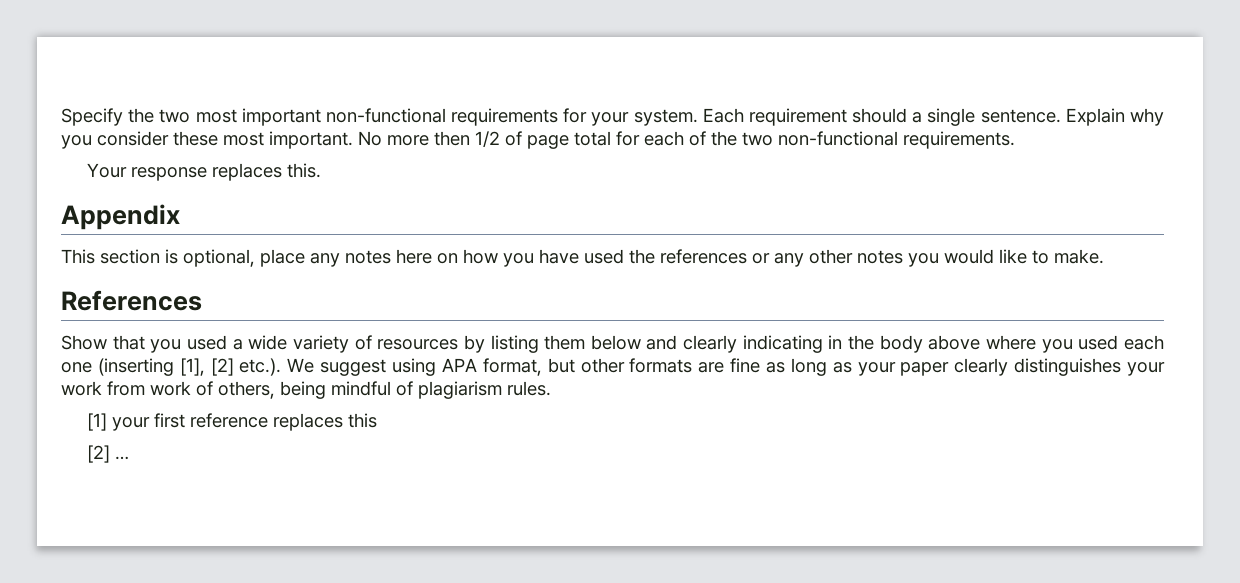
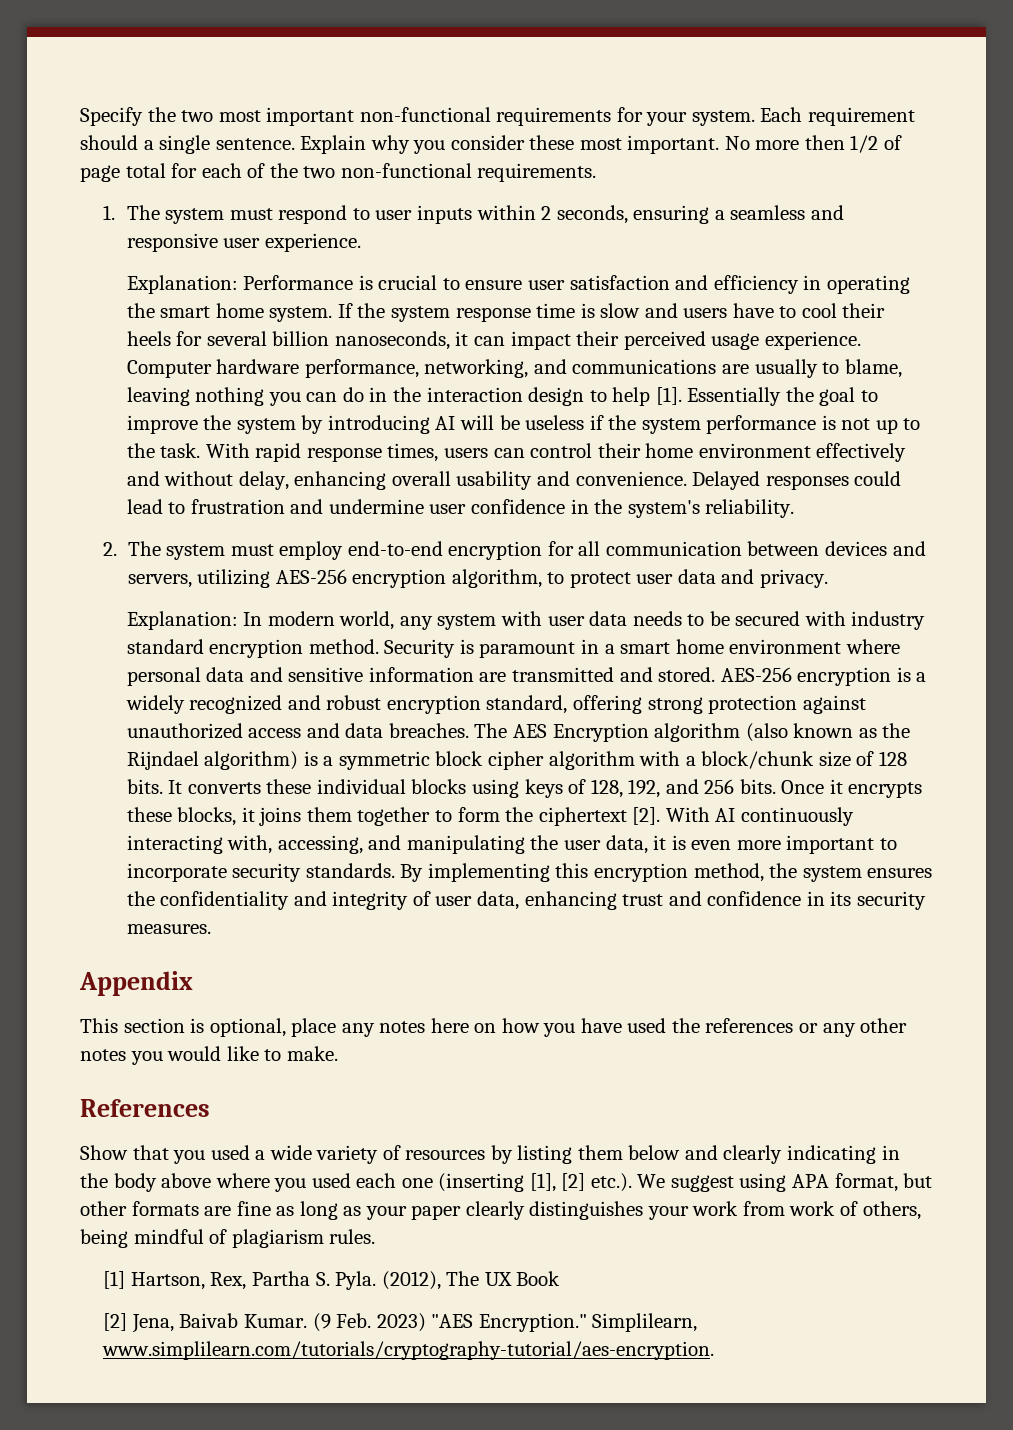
- Your response replaces this.
+ 1. The system must respond to user inputs within 2 seconds, ensuring a seamless and responsive user experience.
+ Explanation: Performance is crucial to ensure user satisfaction and efficiency in operating the smart home system. If the system response time is slow and users have to cool their heels for several billion nanoseconds, it can impact their perceived usage experience. Computer hardware performance, networking, and communications are usually to blame, leaving nothing you can do in the interaction design to help [1]. Essentially the goal to improve the system by introducing AI will be useless if the system performance is not up to the task. With rapid response times, users can control their home environment effectively and without delay, enhancing overall usability and convenience. Delayed responses could lead to frustration and undermine user confidence in the system's reliability.
+ 2. The system must employ end-to-end encryption for all communication between devices and servers, utilizing AES-256 encryption algorithm, to protect user data and privacy.
+ Explanation: In modern world, any system with user data needs to be secured with industry standard encryption method. Security is paramount in a smart home environment where personal data and sensitive information are transmitted and stored. AES-256 encryption is a widely recognized and robust encryption standard, offering strong protection against unauthorized access and data breaches. The AES Encryption algorithm (also known as the Rijndael algorithm) is a symmetric block cipher algorithm with a block/chunk size of 128 bits. It converts these individual blocks using keys of 128, 192, and 256 bits. Once it encrypts these blocks, it joins them together to form the ciphertext [2]. With AI continuously interacting with, accessing, and manipulating the user data, it is even more important to incorporate security standards. By implementing this encryption method, the system ensures the confidentiality and integrity of user data, enhancing trust and confidence in its security measures.
- [1] your first reference replaces this
- [2] …
+ [1] Hartson, Rex, Partha S. Pyla. (2012), The UX Book
+ [2] Jena, Baivab Kumar. (9 Feb. 2023) "AES Encryption." Simplilearn, www.simplilearn.com/tutorials/cryptography-tutorial/aes-encryption.

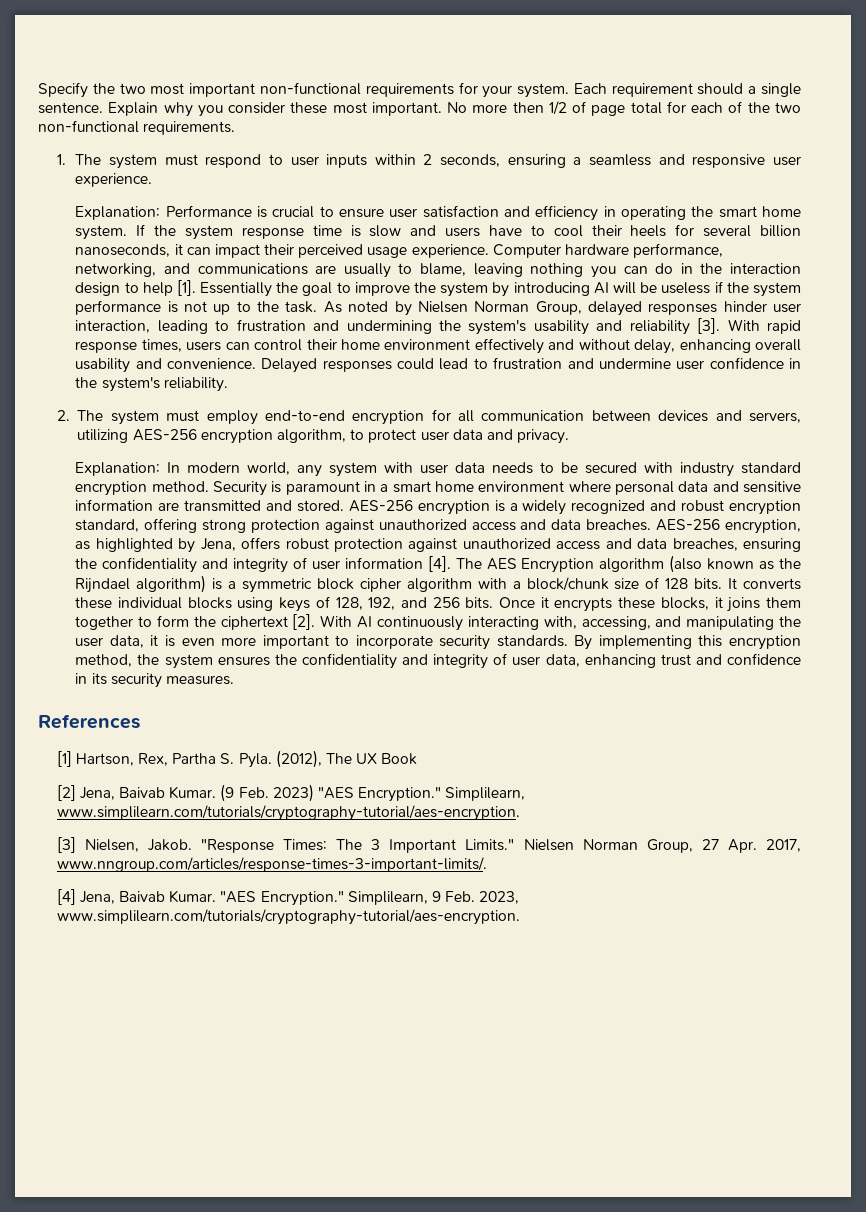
+ As noted by Nielsen Norman Group, delayed responses hinder user interaction, leading to frustration and undermining the system's usability and reliability [3].
+ AES-256 encryption, as highlighted by Jena, offers robust protection against unauthorized access and data breaches, ensuring the confidentiality and integrity of user information [4].
- Appendix
- This section is optional, place any notes here on how you have used the references or any other notes you would like to make.
  References
- Show that you used a wide variety of resources by listing them below and clearly indicating in the body above where you used each one (inserting [1], [2] etc.). We suggest using APA format, but other formats are fine as long as your paper clearly distinguishes your work from work of others, being mindful of plagiarism rules.
+ [3] Nielsen, Jakob. "Response Times: The 3 Important Limits." Nielsen Norman Group, 27 Apr. 2017, www.nngroup.com/articles/response-times-3-important-limits/.
+ [4] Jena, Baivab Kumar. "AES Encryption." Simplilearn, 9 Feb. 2023, www.simplilearn.com/tutorials/cryptography-tutorial/aes-encryption.

